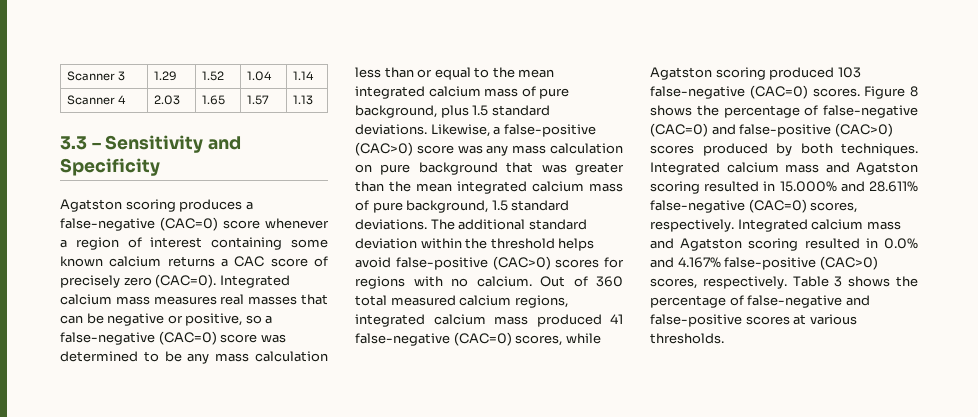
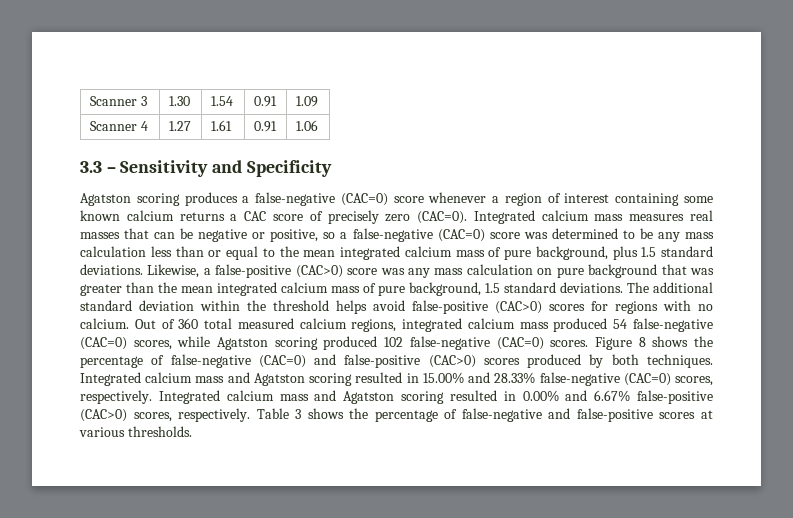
- Scanner 3 | 1.29 | 1.52 | 1.04 | 1.14
- Scanner 4 | 2.03 | 1.65 | 1.57 | 1.13
+ Scanner 3 | 1.30 | 1.54 | 0.91 | 1.09
+ Scanner 4 | 1.27 | 1.61 | 0.91 | 1.06
- Out of 360 total measured calcium regions, integrated calcium mass produced 41 false-negative (CAC=0) scores, while Agatston scoring produced 103 false-negative (CAC=0) scores.
+ Out of 360 total measured calcium regions, integrated calcium mass produced 54 false-negative (CAC=0) scores, while Agatston scoring produced 102 false-negative (CAC=0) scores.
- Integrated calcium mass and Agatston scoring resulted in 15.000% and 28.611% false-negative (CAC=0) scores, respectively.
+ Integrated calcium mass and Agatston scoring resulted in 15.00% and 28.33% false-negative (CAC=0) scores, respectively.
- Integrated calcium mass and Agatston scoring resulted in 0.0% and 4.167% false-positive (CAC>0) scores, respectively.
+ Integrated calcium mass and Agatston scoring resulted in 0.00% and 6.67% false-positive (CAC>0) scores, respectively.

